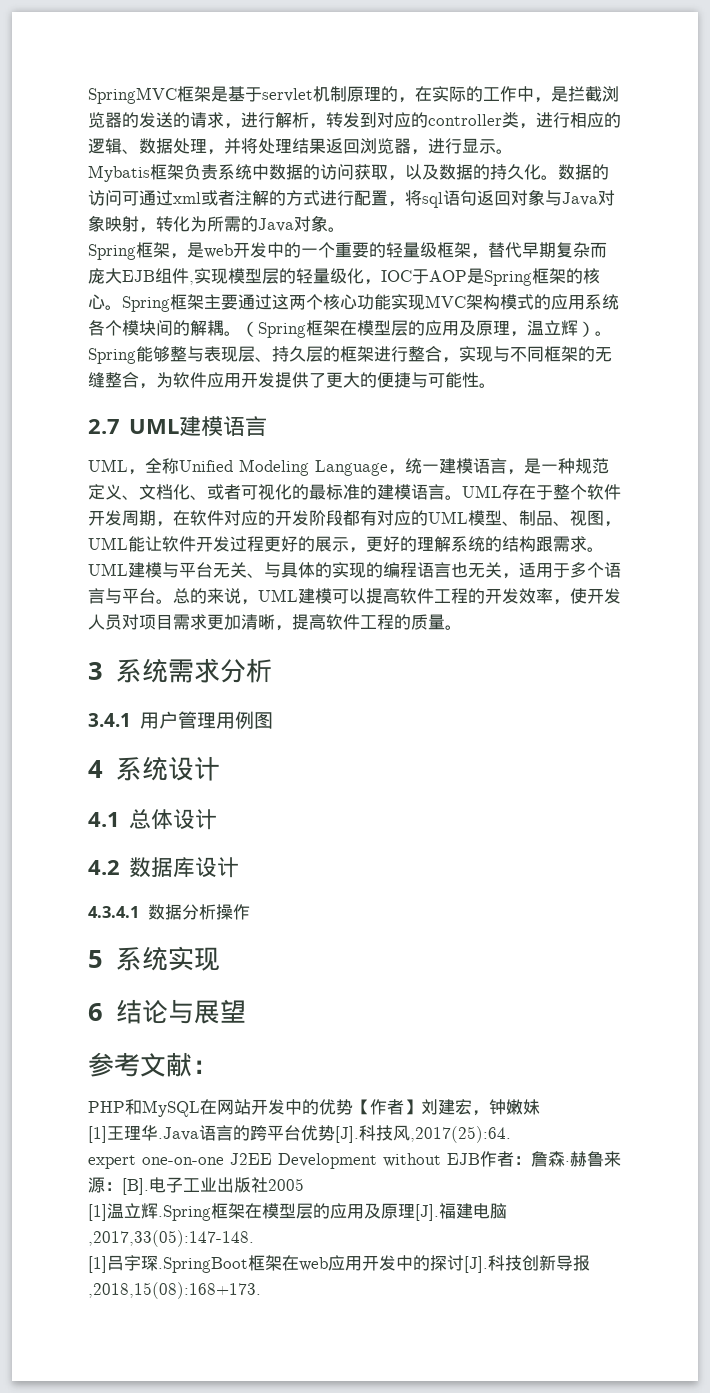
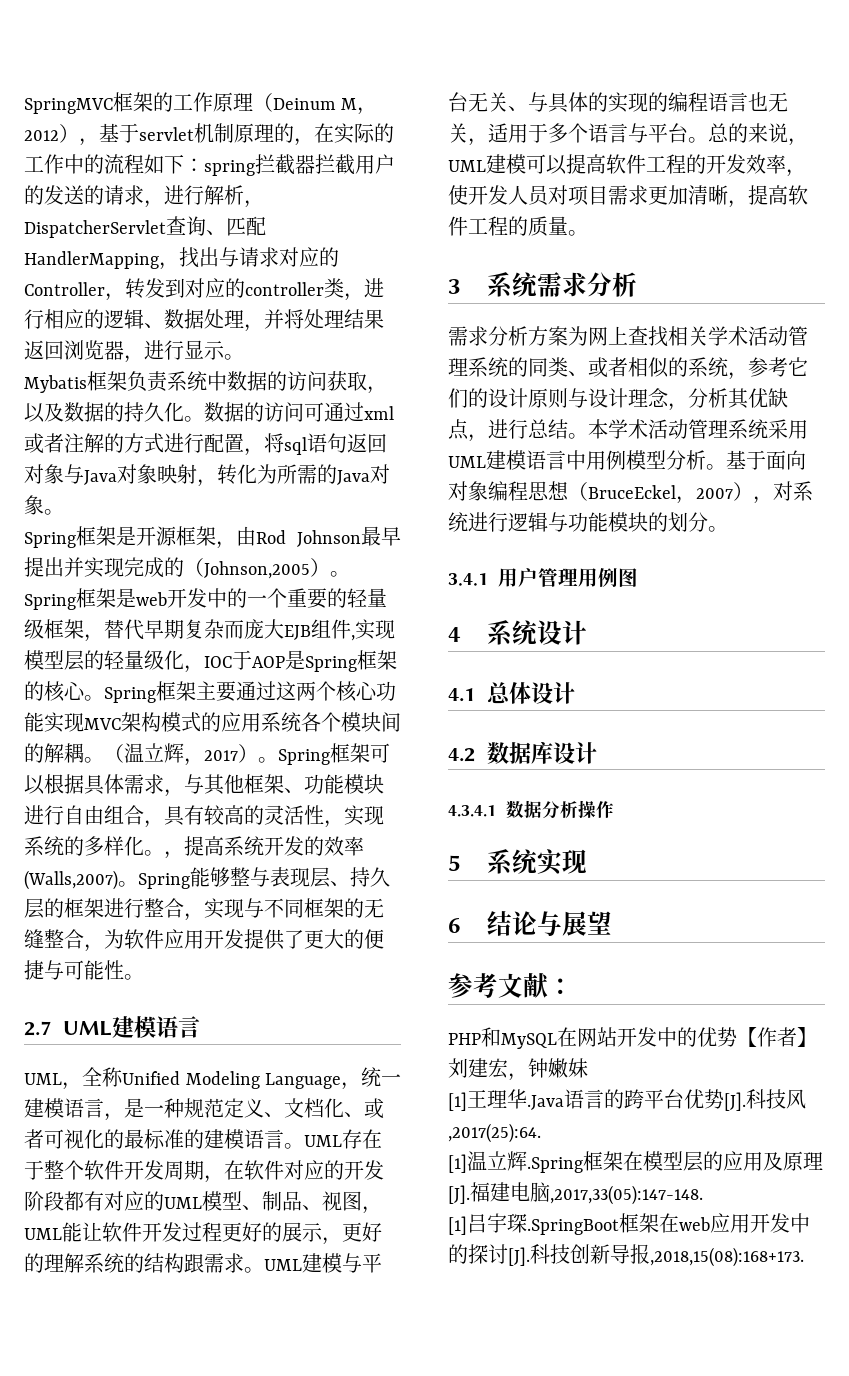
- SpringMVC框架是基于servlet机制原理的，在实际的工作中，是拦截浏览器的发送的请求，进行解析，转发到对应的controller类，进行相应的逻辑、数据处理，并将处理结果返回浏览器，进行显示。
+ SpringMVC框架的工作原理（Deinum M，2012），基于servlet机制原理的，在实际的工作中的流程如下：spring拦截器拦截用户的发送的请求，进行解析，DispatcherServlet查询、匹配HandlerMapping，找出与请求对应的Controller，转发到对应的controller类，进行相应的逻辑、数据处理，并将处理结果返回浏览器，进行显示。
- Spring框架，是web开发中的一个重要的轻量级框架，替代早期复杂而庞大EJB组件,实现模型层的轻量级化，IOC于AOP是Spring框架的核心。
+ Spring框架是开源框架，由Rod Johnson最早提出并实现完成的（Johnson,2005）。Spring框架是web开发中的一个重要的轻量级框架，替代早期复杂而庞大EJB组件,实现模型层的轻量级化，IOC于AOP是Spring框架的核心。
- （Spring框架在模型层的应用及原理，温立辉）。
+ （温立辉，2017）。Spring框架可以根据具体需求，与其他框架、功能模块进行自由组合，具有较高的灵活性，实现系统的多样化。，提高系统开发的效率(Walls,2007)。
+ 需求分析方案为网上查找相关学术活动管理系统的同类、或者相似的系统，参考它们的设计原则与设计理念，分析其优缺点，进行总结。本学术活动管理系统采用UML建模语言中用例模型分析。基于面向对象编程思想（BruceEckel，2007），对系统进行逻辑与功能模块的划分。
- expert one-on-one J2EE Development without EJB作者：詹森·赫鲁来源：[B].电子工业出版社2005

